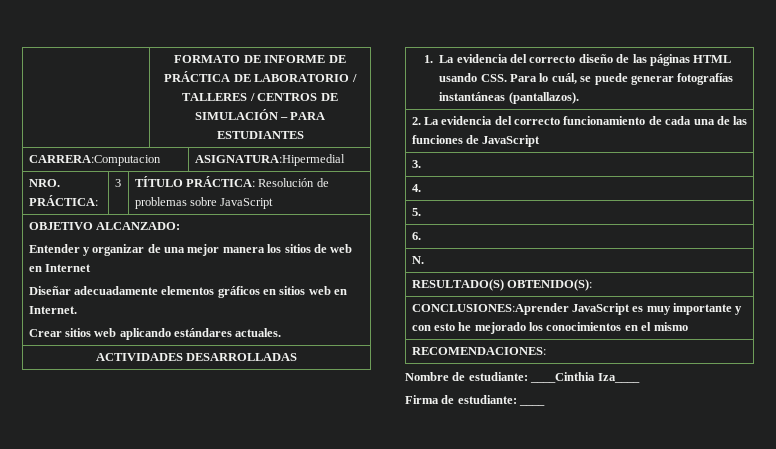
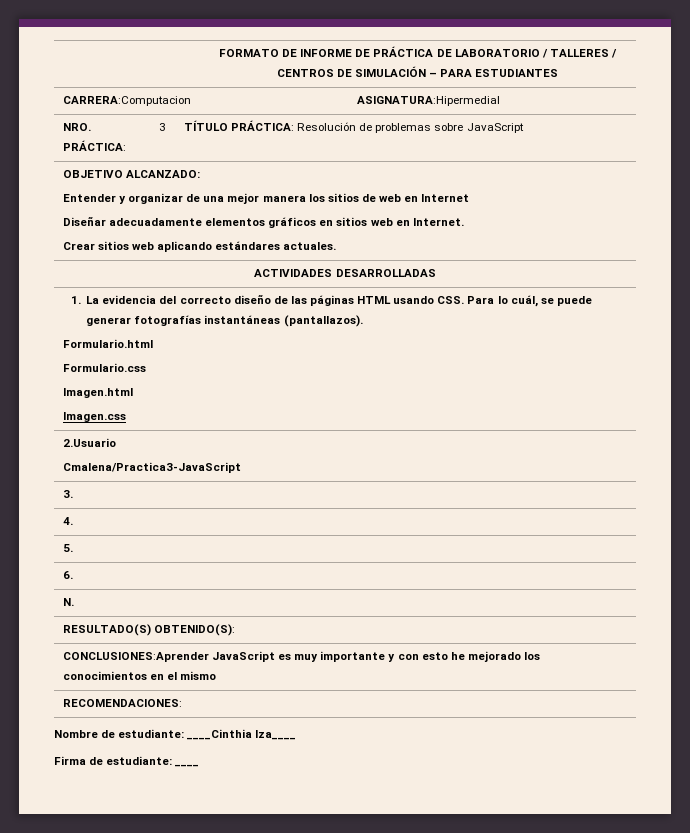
  1. La evidencia del correcto diseño de las páginas HTML usando CSS. Para lo cuál, se puede generar fotografías instantáneas (pantallazos).
- 2. La evidencia del correcto funcionamiento de cada una de las funciones de JavaScript
+ Formulario.html
+ Formulario.css
+ Imagen.html
+ Imagen.css
+ 2.Usuario
+ Cmalena/Practica3-JavaScript

